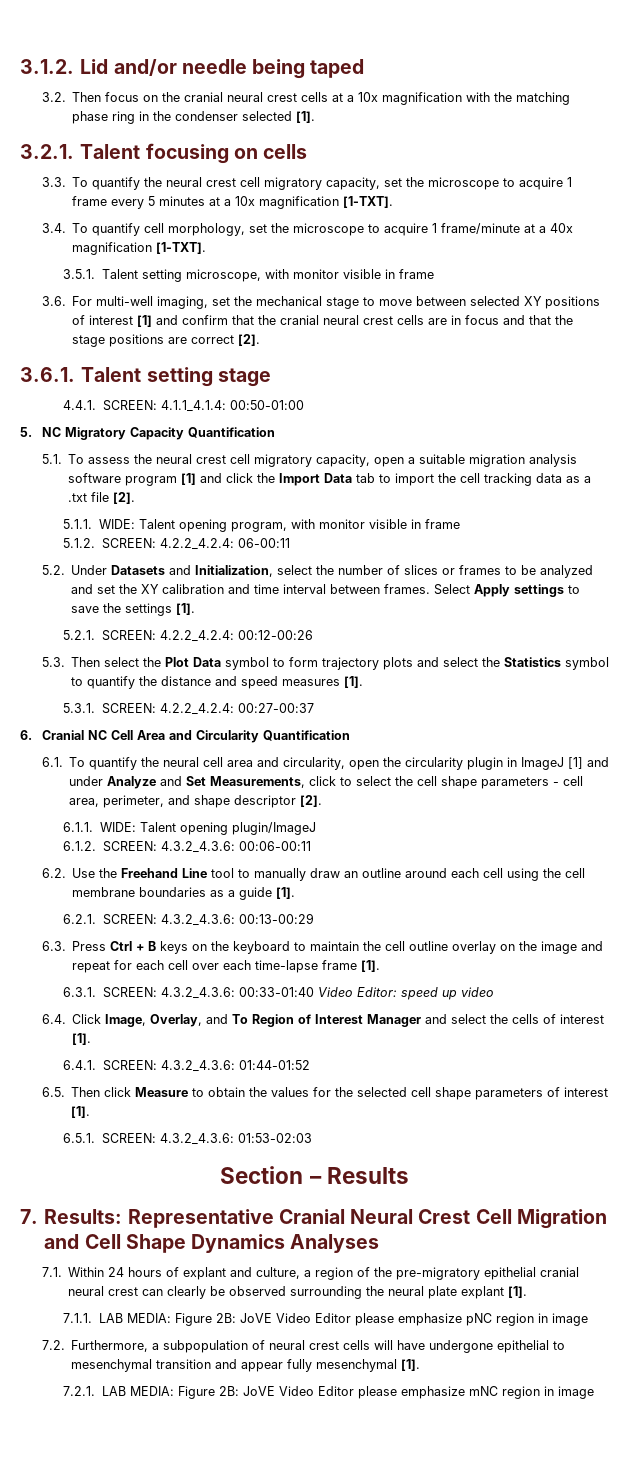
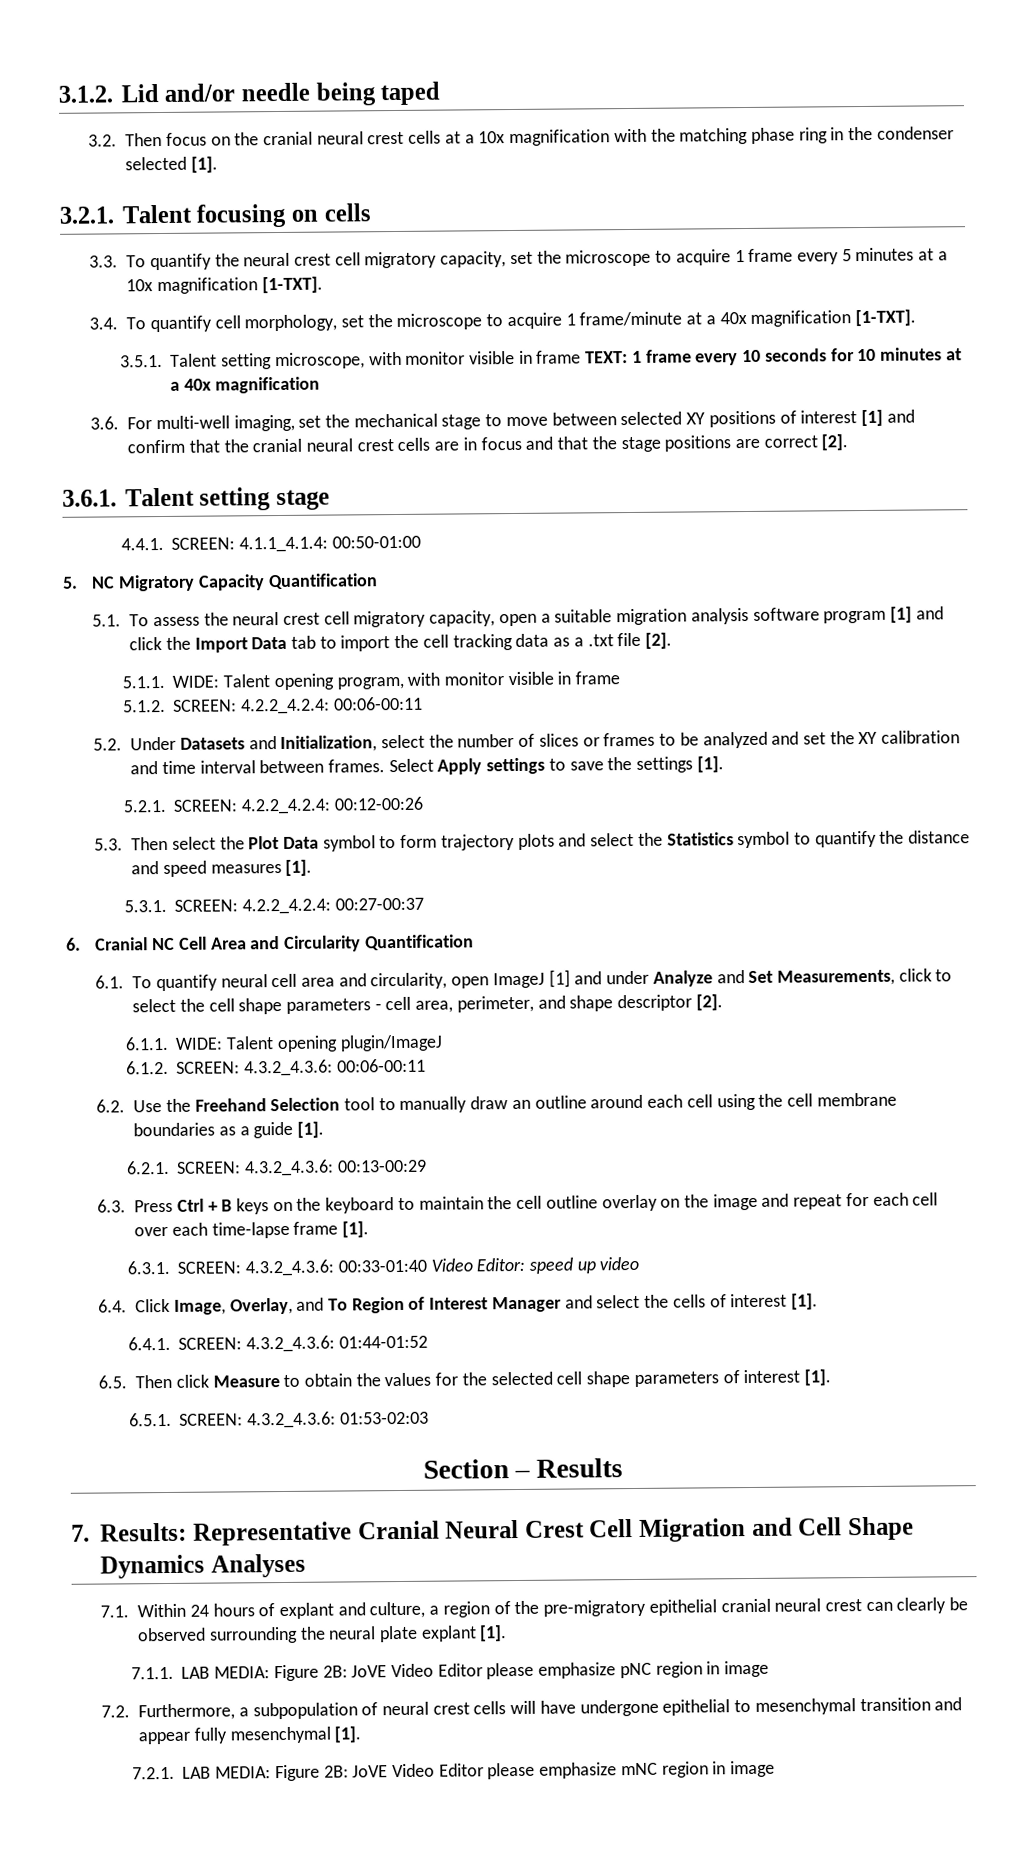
- 3.5.1. Talent setting microscope, with monitor visible in frame
+ 3.5.1. Talent setting microscope, with monitor visible in frame TEXT: 1 frame every 10 seconds for 10 minutes at a 40x magnification
- 5.1.2. SCREEN: 4.2.2_4.2.4: 06-00:11
+ 5.1.2. SCREEN: 4.2.2_4.2.4: 00:06-00:11
- 6.1. To quantify the neural cell area and circularity, open the circularity plugin in ImageJ [1] and under Analyze and Set Measurements, click to select the cell shape parameters - cell area, perimeter, and shape descriptor [2].
+ 6.1. To quantify neural cell area and circularity, open ImageJ [1] and under Analyze and Set Measurements, click to select the cell shape parameters - cell area, perimeter, and shape descriptor [2].
- 6.2. Use the Freehand Line tool to manually draw an outline around each cell using the cell membrane boundaries as a guide [1].
+ 6.2. Use the Freehand Selection tool to manually draw an outline around each cell using the cell membrane boundaries as a guide [1].

